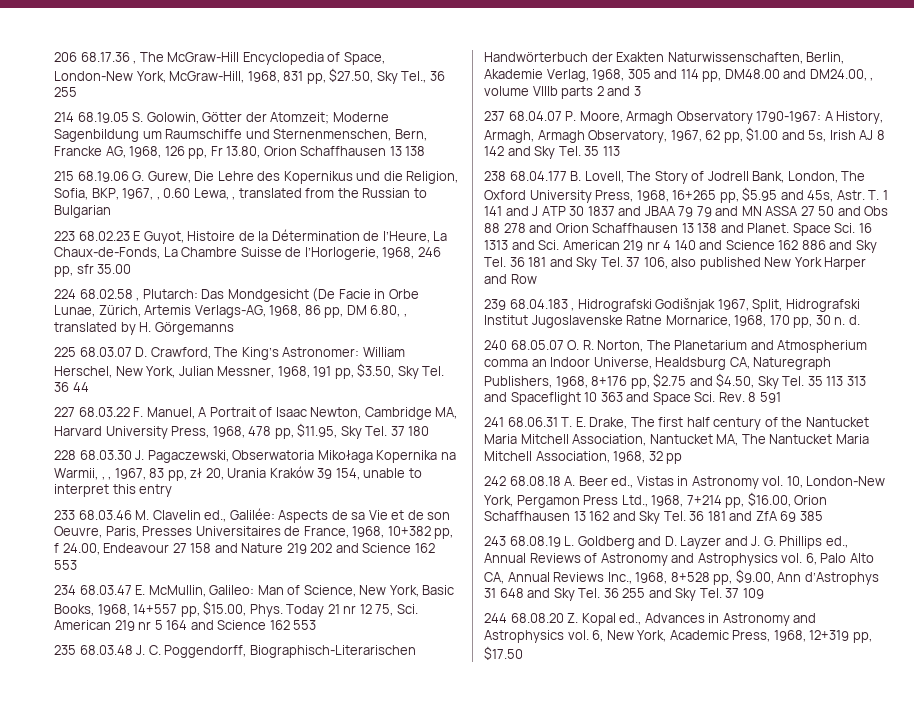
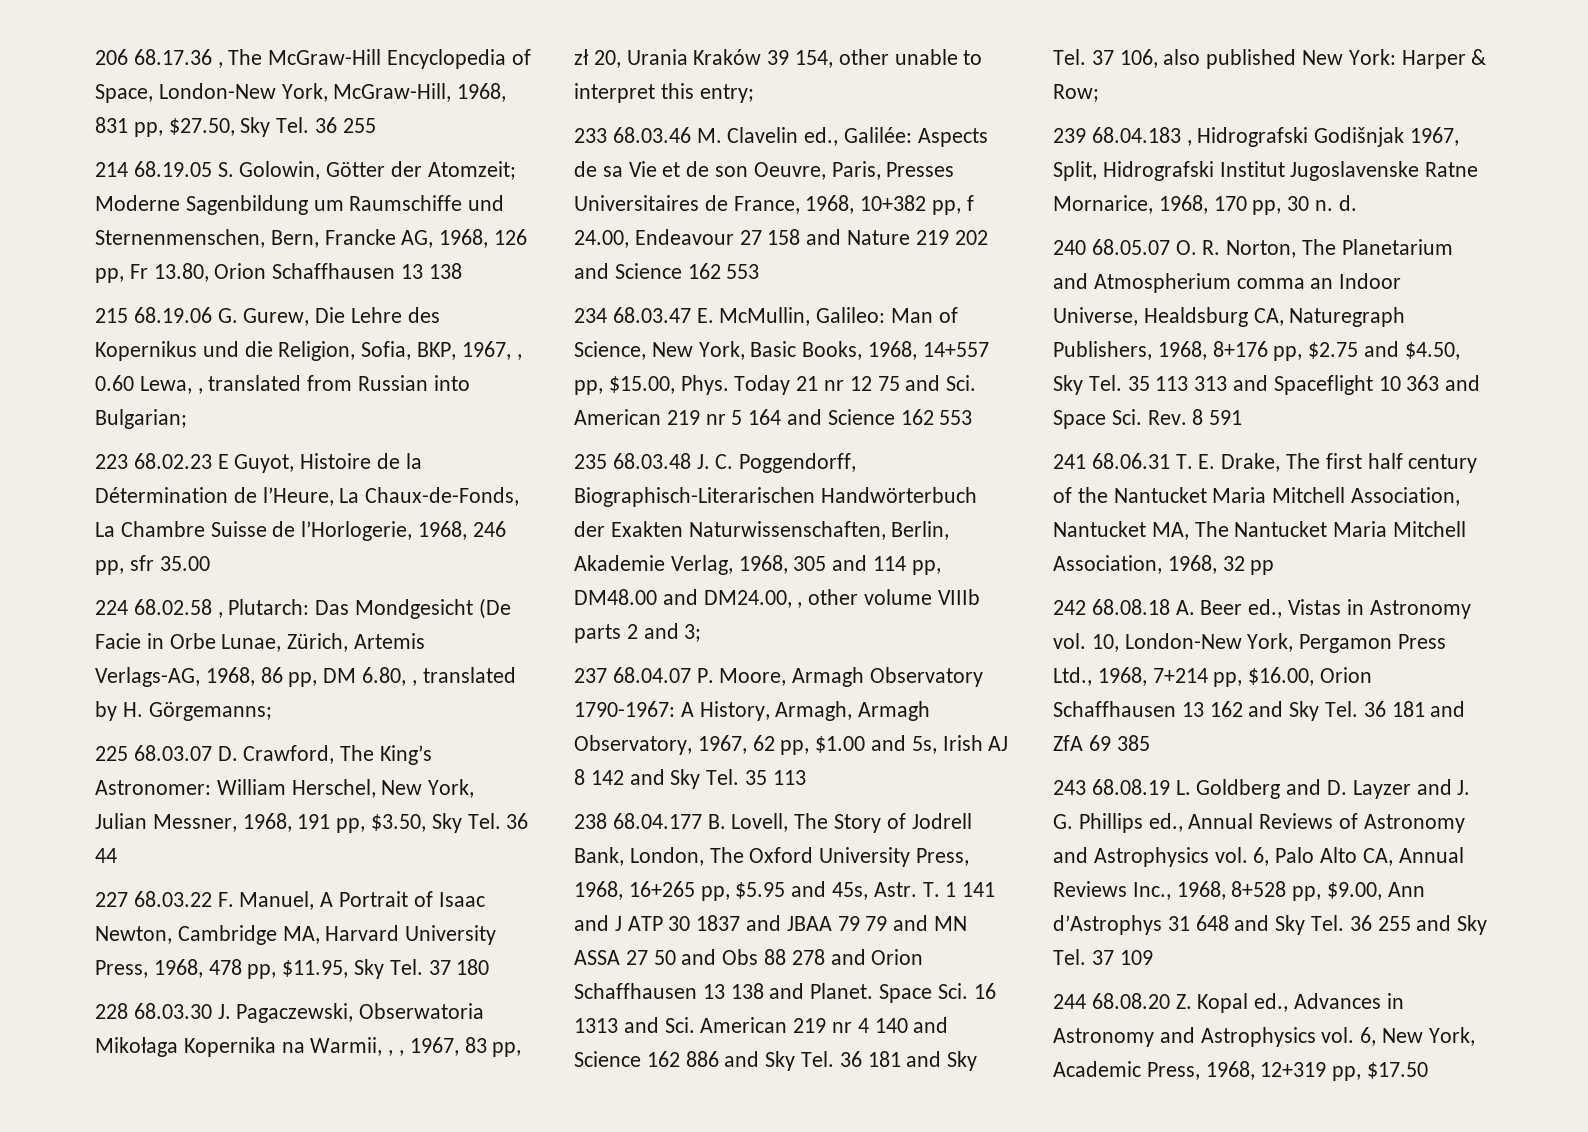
- 206 68.17.36 , The McGraw-Hill Encyclopedia of Space, London-New York, McGraw-Hill, 1968, 831 pp, $27.50, Sky Tel., 36 255
+ 206 68.17.36 , The McGraw-Hill Encyclopedia of Space, London-New York, McGraw-Hill, 1968, 831 pp, $27.50, Sky Tel. 36 255
- 215 68.19.06 G. Gurew, Die Lehre des Kopernikus und die Religion, Sofia, BKP, 1967, , 0.60 Lewa, , translated from the Russian to Bulgarian
+ 215 68.19.06 G. Gurew, Die Lehre des Kopernikus und die Religion, Sofia, BKP, 1967, , 0.60 Lewa, , translated from Russian into Bulgarian;
- 224 68.02.58 , Plutarch: Das Mondgesicht (De Facie in Orbe Lunae, Zürich, Artemis Verlags-AG, 1968, 86 pp, DM 6.80, , translated by H. Görgemanns
+ 224 68.02.58 , Plutarch: Das Mondgesicht (De Facie in Orbe Lunae, Zürich, Artemis Verlags-AG, 1968, 86 pp, DM 6.80, , translated by H. Görgemanns;
- 228 68.03.30 J. Pagaczewski, Obserwatoria Mikołaga Kopernika na Warmii, , , 1967, 83 pp, zł 20, Urania Kraków 39 154, unable to interpret this entry
+ 228 68.03.30 J. Pagaczewski, Obserwatoria Mikołaga Kopernika na Warmii, , , 1967, 83 pp, zł 20, Urania Kraków 39 154, other unable to interpret this entry;
- Today 21 nr 12 75, Sci. American 219 nr 5 164 and Science 162 553
+ Today 21 nr 12 75 and Sci. American 219 nr 5 164 and Science 162 553
- 235 68.03.48 J. C. Poggendorff, Biographisch-Literarischen Handwörterbuch der Exakten Naturwissenschaften, Berlin, Akademie Verlag, 1968, 305 and 114 pp, DM48.00 and DM24.00, , volume VIIIb parts 2 and 3
+ 235 68.03.48 J. C. Poggendorff, Biographisch-Literarischen Handwörterbuch der Exakten Naturwissenschaften, Berlin, Akademie Verlag, 1968, 305 and 114 pp, DM48.00 and DM24.00, , other volume VIIIb parts 2 and 3;
- Space Sci. 16 1313 and Sci. American 219 nr 4 140 and Science 162 886 and Sky Tel. 36 181 and Sky Tel. 37 106, also published New York Harper and Row
+ Space Sci. 16 1313 and Sci. American 219 nr 4 140 and Science 162 886 and Sky Tel. 36 181 and Sky Tel. 37 106, also published New York: Harper & Row;

